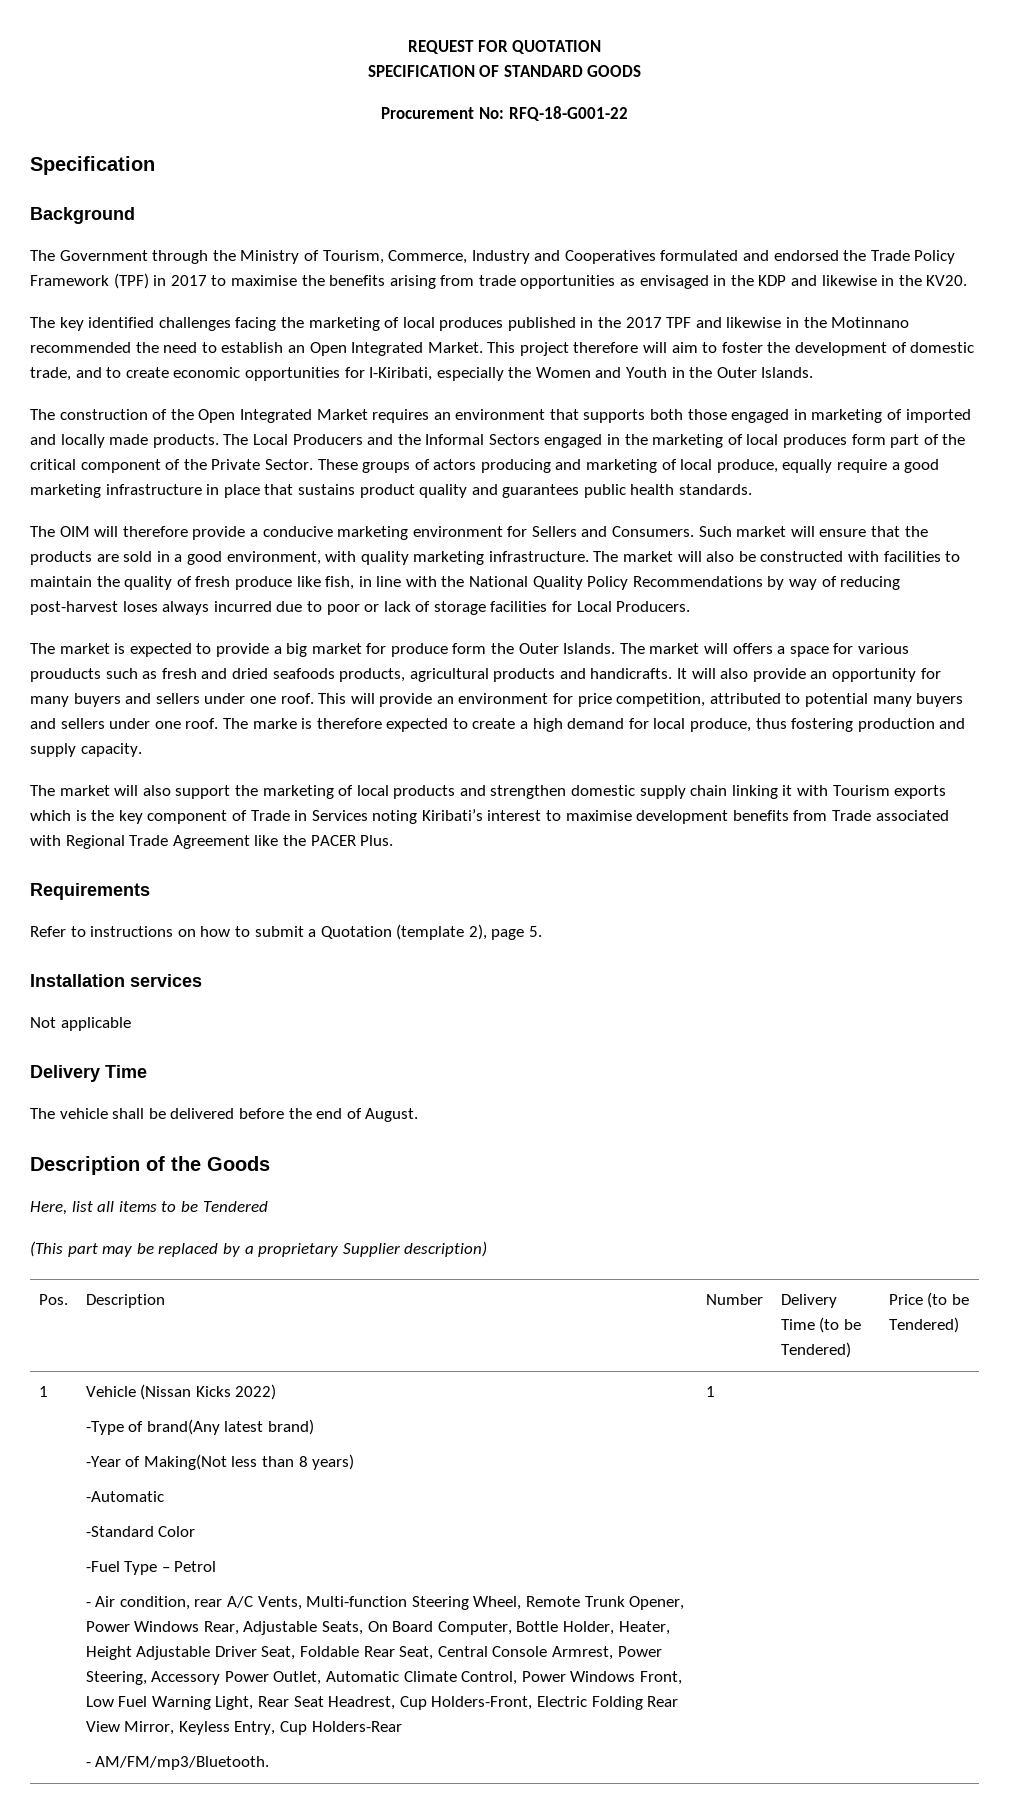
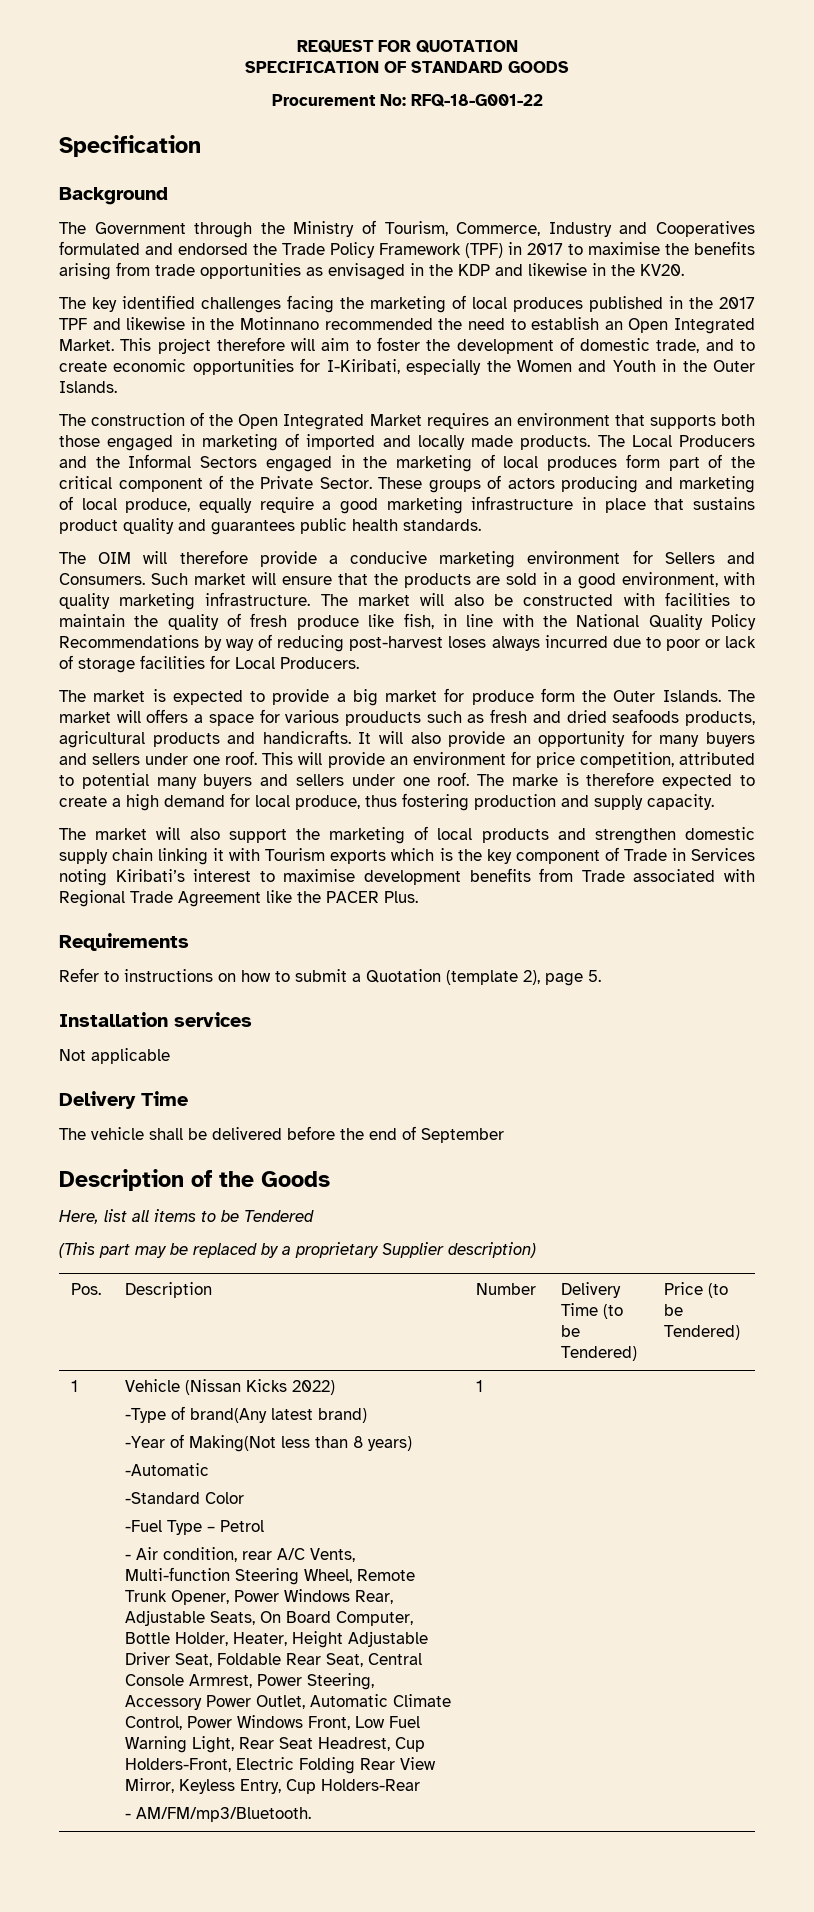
- The vehicle shall be delivered before the end of August.
+ The vehicle shall be delivered before the end of September

